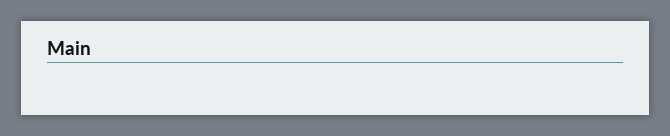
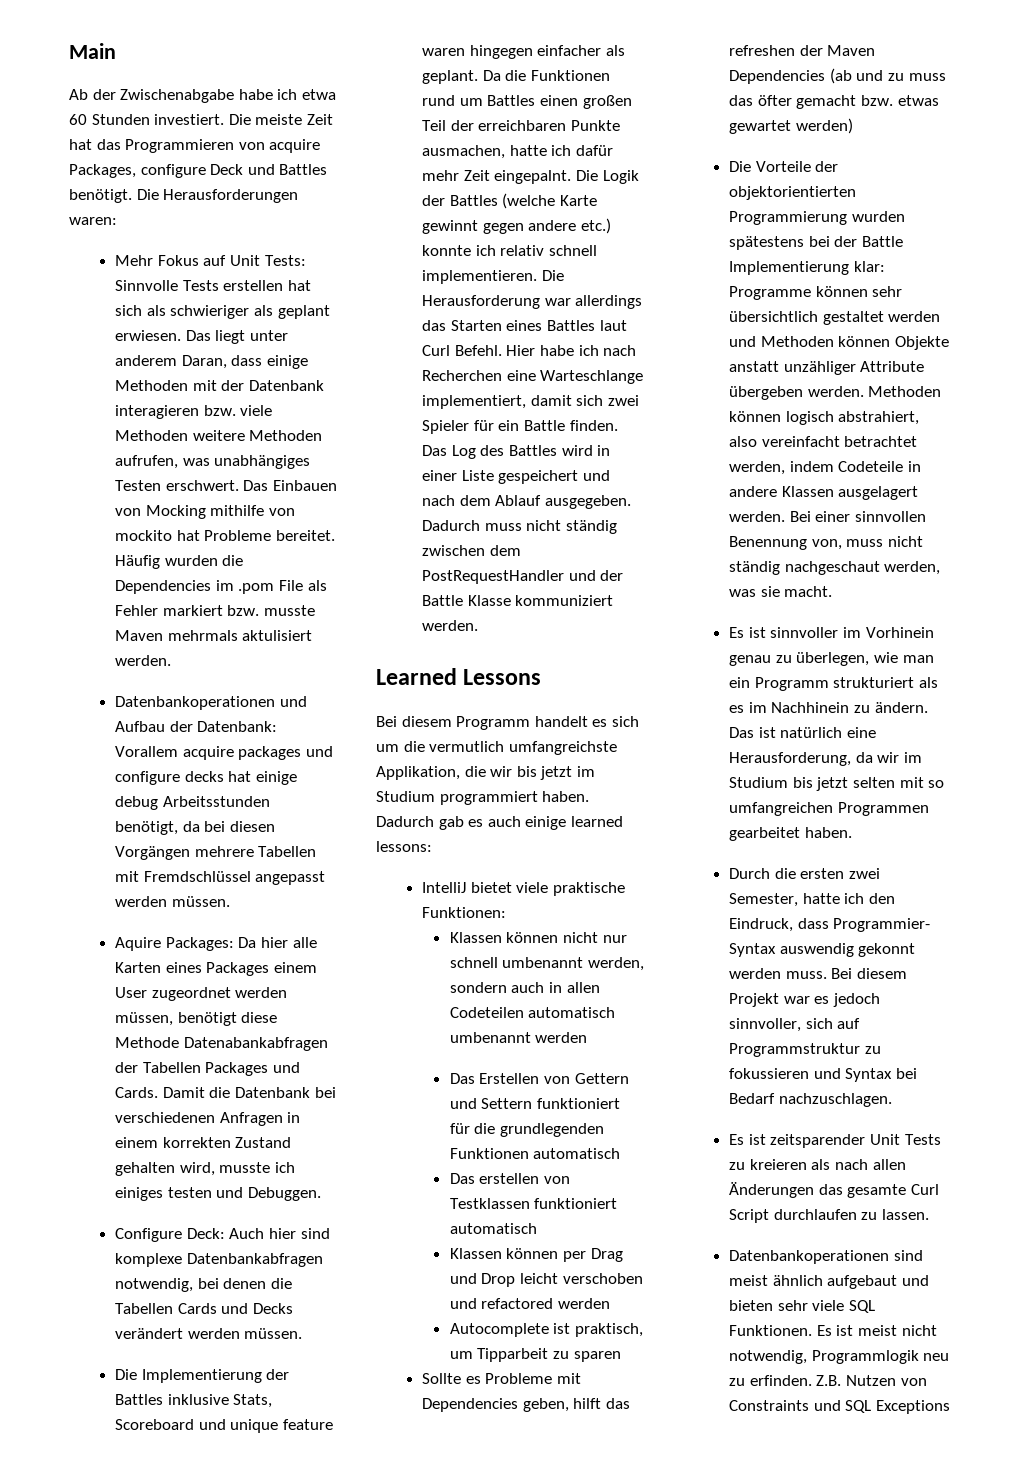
+ Ab der Zwischenabgabe habe ich etwa 60 Stunden investiert. Die meiste Zeit hat das Programmieren von acquire Packages, configure Deck und Battles benötigt. Die Herausforderungen waren:
+ Mehr Fokus auf Unit Tests: Sinnvolle Tests erstellen hat sich als schwieriger als geplant erwiesen. Das liegt unter anderem Daran, dass einige Methoden mit der Datenbank interagieren bzw. viele Methoden weitere Methoden aufrufen, was unabhängiges Testen erschwert. Das Einbauen von Mocking mithilfe von mockito hat Probleme bereitet. Häufig wurden die Dependencies im .pom File als Fehler markiert bzw. musste Maven mehrmals aktulisiert werden.
+ Datenbankoperationen und Aufbau der Datenbank: Vorallem acquire packages und configure decks hat einige debug Arbeitsstunden benötigt, da bei diesen Vorgängen mehrere Tabellen mit Fremdschlüssel angepasst werden müssen.
+ Aquire Packages: Da hier alle Karten eines Packages einem User zugeordnet werden müssen, benötigt diese Methode Datenabankabfragen der Tabellen Packages und Cards. Damit die Datenbank bei verschiedenen Anfragen in einem korrekten Zustand gehalten wird, musste ich einiges testen und Debuggen.
+ Configure Deck: Auch hier sind komplexe Datenbankabfragen notwendig, bei denen die Tabellen Cards und Decks verändert werden müssen.
+ Die Implementierung der Battles inklusive Stats, Scoreboard und unique feature waren hingegen einfacher als geplant. Da die Funktionen rund um Battles einen großen Teil der erreichbaren Punkte ausmachen, hatte ich dafür mehr Zeit eingepalnt. Die Logik der Battles (welche Karte gewinnt gegen andere etc.) konnte ich relativ schnell implementieren. Die Herausforderung war allerdings das Starten eines Battles laut Curl Befehl. Hier habe ich nach Recherchen eine Warteschlange implementiert, damit sich zwei Spieler für ein Battle finden. Das Log des Battles wird in einer Liste gespeichert und nach dem Ablauf ausgegeben. Dadurch muss nicht ständig zwischen dem PostRequestHandler und der Battle Klasse kommuniziert werden.
+ Learned Lessons
+ Bei diesem Programm handelt es sich um die vermutlich umfangreichste Applikation, die wir bis jetzt im Studium programmiert haben. Dadurch gab es auch einige learned lessons:
+ IntelliJ bietet viele praktische Funktionen:
+ Klassen können nicht nur schnell umbenannt werden, sondern auch in allen Codeteilen automatisch umbenannt werden
+ Das Erstellen von Gettern und Settern funktioniert für die grundlegenden Funktionen automatisch
+ Das erstellen von Testklassen funktioniert automatisch
+ Klassen können per Drag und Drop leicht verschoben und refactored werden
+ Autocomplete ist praktisch, um Tipparbeit zu sparen
+ Sollte es Probleme mit Dependencies geben, hilft das refreshen der Maven Dependencies (ab und zu muss das öfter gemacht bzw. etwas gewartet werden)
+ Die Vorteile der objektorientierten Programmierung wurden spätestens bei der Battle Implementierung klar: Programme können sehr übersichtlich gestaltet werden und Methoden können Objekte anstatt unzähliger Attribute übergeben werden. Methoden können logisch abstrahiert, also vereinfacht betrachtet werden, indem Codeteile in andere Klassen ausgelagert werden. Bei einer sinnvollen Benennung von, muss nicht ständig nachgeschaut werden, was sie macht.
+ Es ist sinnvoller im Vorhinein genau zu überlegen, wie man ein Programm strukturiert als es im Nachhinein zu ändern. Das ist natürlich eine Herausforderung, da wir im Studium bis jetzt selten mit so umfangreichen Programmen gearbeitet haben.
+ Durch die ersten zwei Semester, hatte ich den Eindruck, dass Programmier- Syntax auswendig gekonnt werden muss. Bei diesem Projekt war es jedoch sinnvoller, sich auf Programmstruktur zu fokussieren und Syntax bei Bedarf nachzuschlagen.
+ Es ist zeitsparender Unit Tests zu kreieren als nach allen Änderungen das gesamte Curl Script durchlaufen zu lassen.
+ Datenbankoperationen sind meist ähnlich aufgebaut und bieten sehr viele SQL Funktionen. Es ist meist nicht notwendig, Programmlogik neu zu erfinden. Z.B. Nutzen von Constraints und SQL Exceptions

